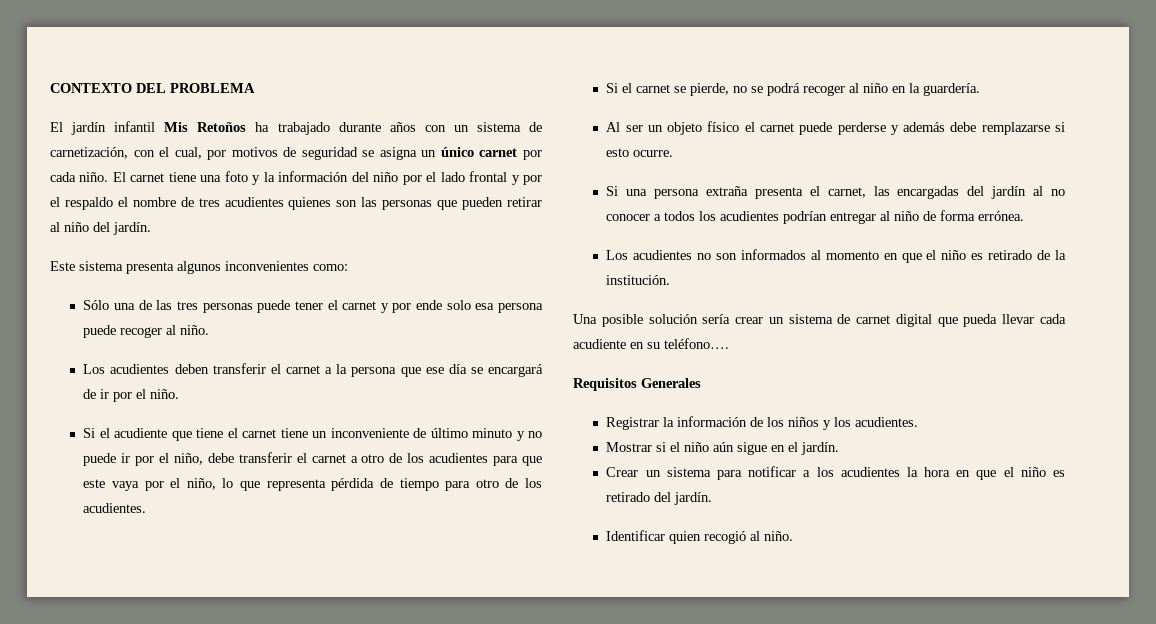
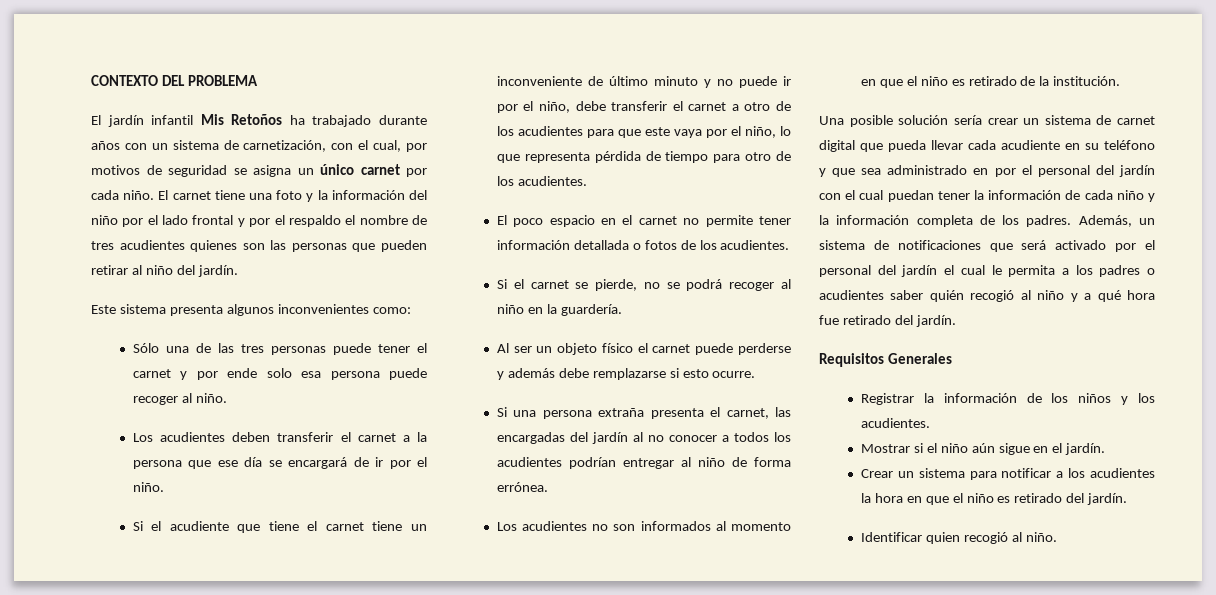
+ El poco espacio en el carnet no permite tener información detallada o fotos de los acudientes.
- Una posible solución sería crear un sistema de carnet digital que pueda llevar cada acudiente en su teléfono….
+ Una posible solución sería crear un sistema de carnet digital que pueda llevar cada acudiente en su teléfono y que sea administrado en por el personal del jardín con el cual puedan tener la información de cada niño y la información completa de los padres. Además, un sistema de notificaciones que será activado por el personal del jardín el cual le permita a los padres o acudientes saber quién recogió al niño y a qué hora fue retirado del jardín.

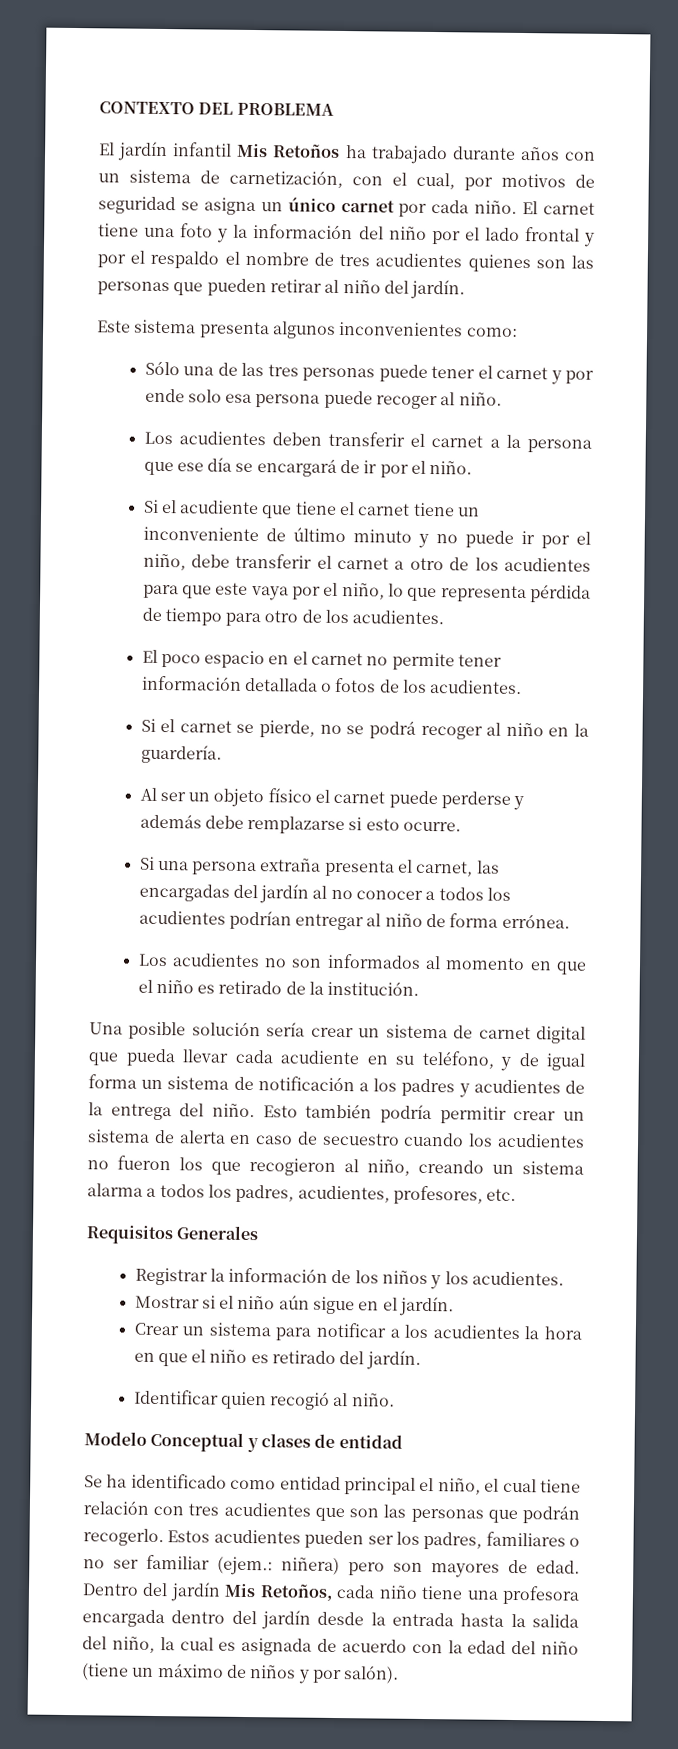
- Una posible solución sería crear un sistema de carnet digital que pueda llevar cada acudiente en su teléfono y que sea administrado en por el personal del jardín con el cual puedan tener la información de cada niño y la información completa de los padres. Además, un sistema de notificaciones que será activado por el personal del jardín el cual le permita a los padres o acudientes saber quién recogió al niño y a qué hora fue retirado del jardín.
+ Una posible solución sería crear un sistema de carnet digital que pueda llevar cada acudiente en su teléfono, y de igual forma un sistema de notificación a los padres y acudientes de la entrega del niño. Esto también podría permitir crear un sistema de alerta en caso de secuestro cuando los acudientes no fueron los que recogieron al niño, creando un sistema alarma a todos los padres, acudientes, profesores, etc.
+ Modelo Conceptual y clases de entidad
+ Se ha identificado como entidad principal el niño, el cual tiene relación con tres acudientes que son las personas que podrán recogerlo. Estos acudientes pueden ser los padres, familiares o no ser familiar (ejem.: niñera) pero son mayores de edad. Dentro del jardín Mis Retoños, cada niño tiene una profesora encargada dentro del jardín desde la entrada hasta la salida del niño, la cual es asignada de acuerdo con la edad del niño (tiene un máximo de niños y por salón).

